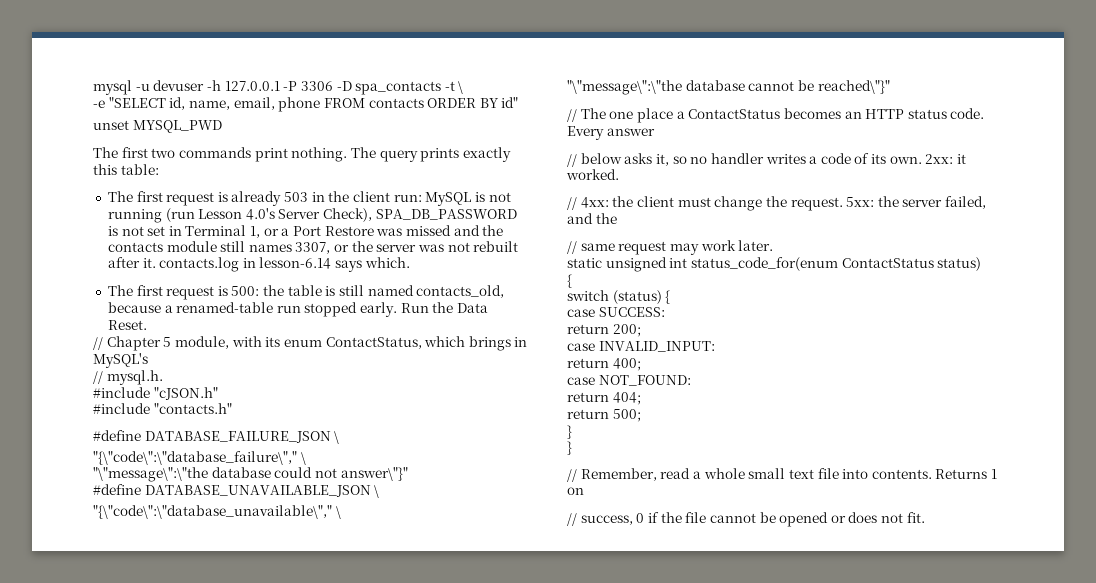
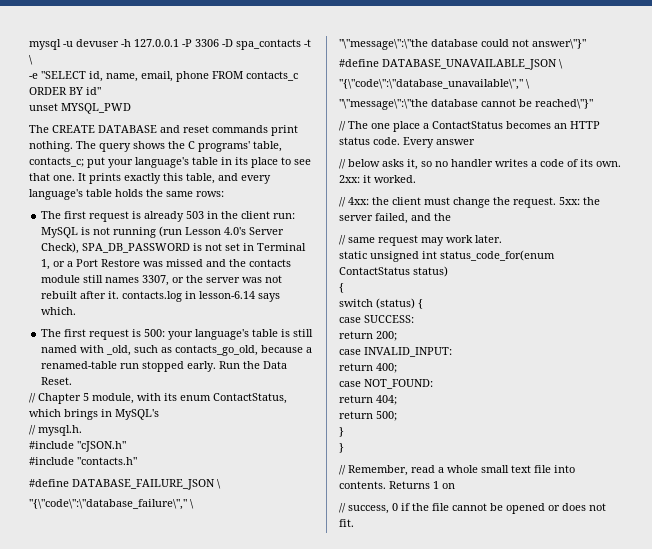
- -e "SELECT id, name, email, phone FROM contacts ORDER BY id"
+ -e "SELECT id, name, email, phone FROM contacts_c ORDER BY id"
- The first two commands print nothing.
+ The CREATE DATABASE and reset commands print nothing.
- The query prints exactly this table:
+ The query shows the C programs' table, contacts_c; put your language's table in its place to see that one. It prints exactly this table, and every language's table holds the same rows:
- The first request is 500: the table is still named contacts_old, because a renamed-table run stopped early.
+ The first request is 500: your language's table is still named with _old, such as contacts_go_old, because a renamed-table run stopped early.

